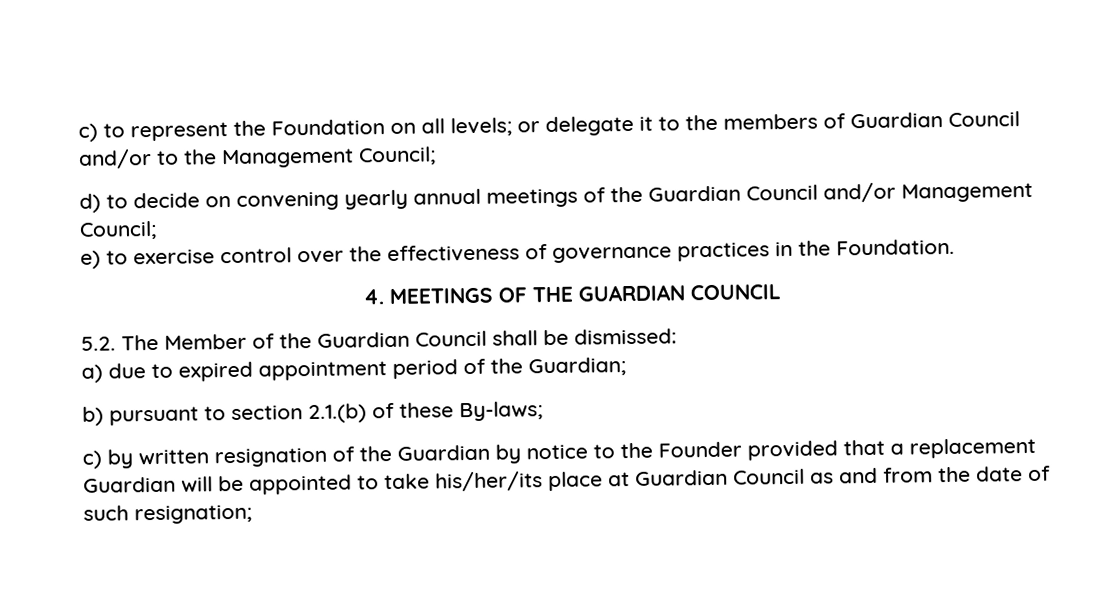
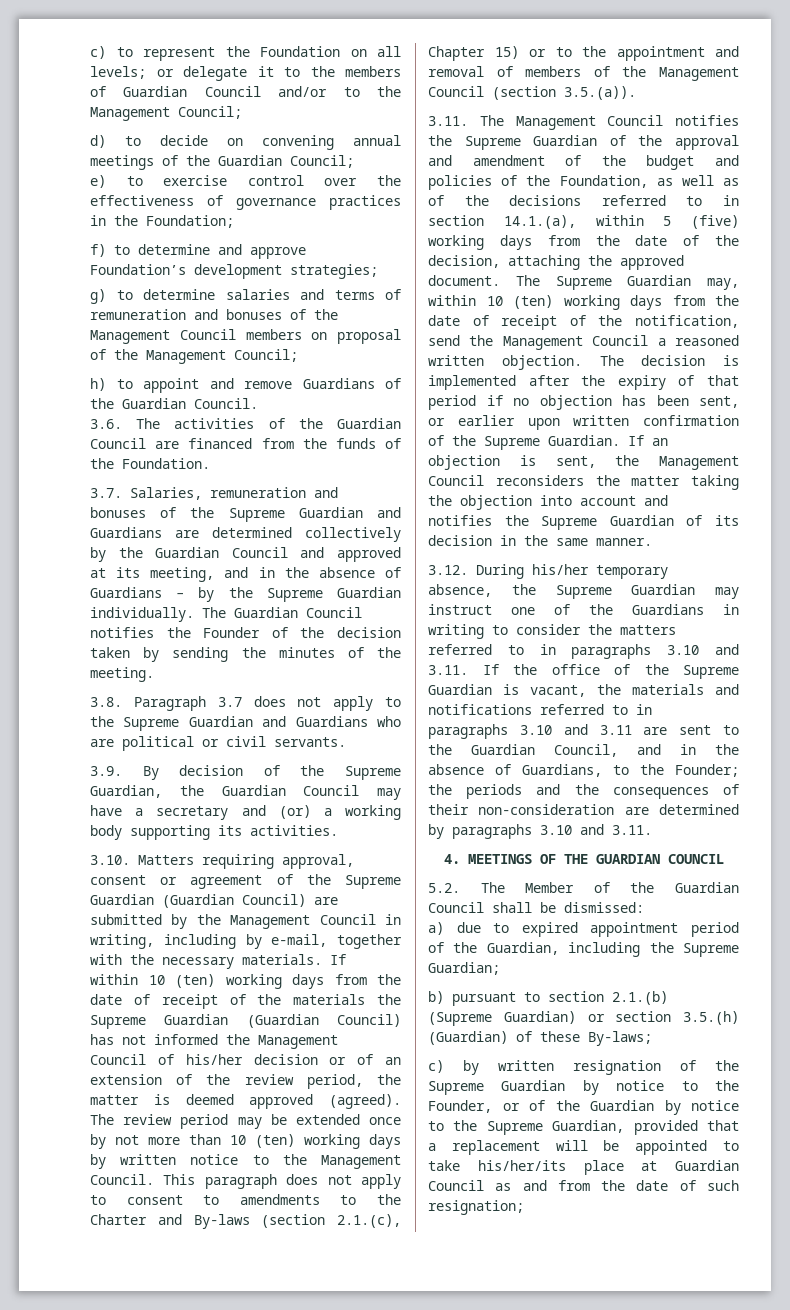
- d) to decide on convening yearly annual meetings of the Guardian Council and/or Management Council;
+ d) to decide on convening annual meetings of the Guardian Council;
- e) to exercise control over the effectiveness of governance practices in the Foundation.
+ e) to exercise control over the effectiveness of governance practices in the Foundation;
+ f) to determine and approve Foundation’s development strategies;
+ g) to determine salaries and terms of remuneration and bonuses of the Management Council members on proposal of the Management Council;
+ h) to appoint and remove Guardians of the Guardian Council.
+ 3.6. The activities of the Guardian Council are financed from the funds of the Foundation.
+ 3.7. Salaries, remuneration and bonuses of the Supreme Guardian and Guardians are determined collectively by the Guardian Council and approved at its meeting, and in the absence of Guardians – by the Supreme Guardian individually. The Guardian Council notifies the Founder of the decision taken by sending the minutes of the meeting.
+ 3.8. Paragraph 3.7 does not apply to the Supreme Guardian and Guardians who are political or civil servants.
+ 3.9. By decision of the Supreme Guardian, the Guardian Council may have a secretary and (or) a working body supporting its activities.
+ 3.10. Matters requiring approval, consent or agreement of the Supreme Guardian (Guardian Council) are submitted by the Management Council in writing, including by e-mail, together with the necessary materials. If within 10 (ten) working days from the date of receipt of the materials the Supreme Guardian (Guardian Council) has not informed the Management Council of his/her decision or of an extension of the review period, the matter is deemed approved (agreed). The review period may be extended once by not more than 10 (ten) working days by written notice to the Management Council. This paragraph does not apply to consent to amendments to the Charter and By-laws (section 2.1.(c), Chapter 15) or to the appointment and removal of members of the Management Council (section 3.5.(a)).
+ 3.11. The Management Council notifies the Supreme Guardian of the approval and amendment of the budget and policies of the Foundation, as well as of the decisions referred to in section 14.1.(a), within 5 (five) working days from the date of the decision, attaching the approved document. The Supreme Guardian may, within 10 (ten) working days from the date of receipt of the notification, send the Management Council a reasoned written objection. The decision is implemented after the expiry of that period if no objection has been sent, or earlier upon written confirmation of the Supreme Guardian. If an objection is sent, the Management Council reconsiders the matter taking the objection into account and notifies the Supreme Guardian of its decision in the same manner.
+ 3.12. During his/her temporary absence, the Supreme Guardian may instruct one of the Guardians in writing to consider the matters referred to in paragraphs 3.10 and 3.11. If the office of the Supreme Guardian is vacant, the materials and notifications referred to in paragraphs 3.10 and 3.11 are sent to the Guardian Council, and in the absence of Guardians, to the Founder; the periods and the consequences of their non-consideration are determined by paragraphs 3.10 and 3.11.
- a) due to expired appointment period of the Guardian;
+ a) due to expired appointment period of the Guardian, including the Supreme Guardian;
- b) pursuant to section 2.1.(b) of these By-laws;
+ b) pursuant to section 2.1.(b) (Supreme Guardian) or section 3.5.(h) (Guardian) of these By-laws;
- c) by written resignation of the Guardian by notice to the Founder provided that a replacement Guardian will be appointed to take his/her/its place at Guardian Council as and from the date of such resignation;
+ c) by written resignation of the Supreme Guardian by notice to the Founder, or of the Guardian by notice to the Supreme Guardian, provided that a replacement will be appointed to take his/her/its place at Guardian Council as and from the date of such resignation;

